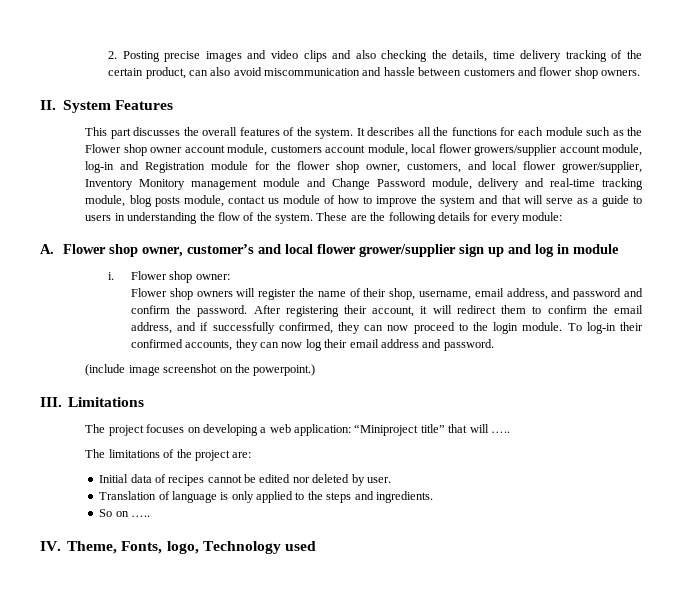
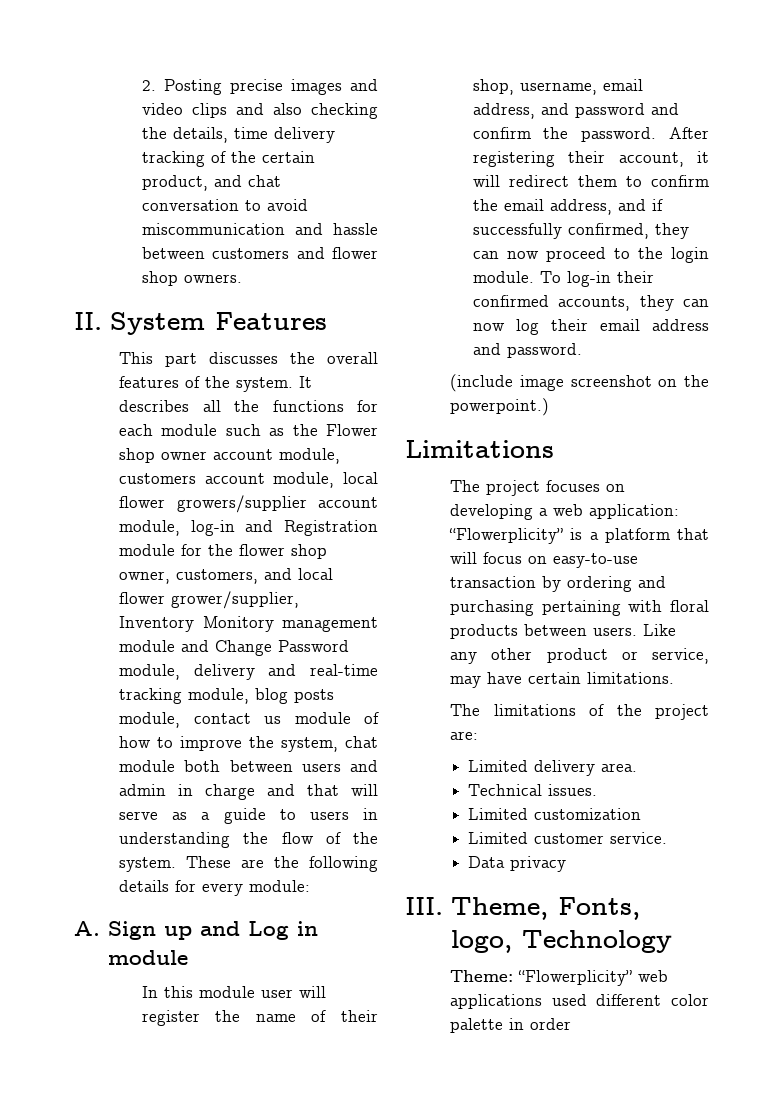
- 2. Posting precise images and video clips and also checking the details, time delivery tracking of the certain product, can also avoid miscommunication and hassle between customers and flower shop owners.
+ 2. Posting precise images and video clips and also checking the details, time delivery tracking of the certain product, and chat conversation to avoid miscommunication and hassle between customers and flower shop owners.
- It describes all the functions for each module such as the Flower shop owner account module, customers account module, local flower growers/supplier account module, log-in and Registration module for the flower shop owner, customers, and local flower grower/supplier, Inventory Monitory management module and Change Password module, delivery and real-time tracking module, blog posts module, contact us module of how to improve the system and that will serve as a guide to users in understanding the flow of the system.
+ It describes all the functions for each module such as the Flower shop owner account module, customers account module, local flower growers/supplier account module, log-in and Registration module for the flower shop owner, customers, and local flower grower/supplier, Inventory Monitory management module and Change Password module, delivery and real-time tracking module, blog posts module, contact us module of how to improve the system, chat module both between users and admin in charge and that will serve as a guide to users in understanding the flow of the system.
- A. Flower shop owner, customer’s and local flower grower/supplier sign up and log in module
+ A. Sign up and Log in module
- i. Flower shop owner:
- Flower shop owners will register the name of their shop, username, email address, and password and confirm the password.
+ In this module user will register the name of their shop, username, email address, and password and confirm the password.
- III. Limitations
+ Limitations
- The project focuses on developing a web application: “Miniproject title” that will …..
+ The project focuses on developing a web application: “Flowerplicity” is a platform that will focus on easy-to-use transaction by ordering and purchasing pertaining with floral products between users. Like any other product or service, may have certain limitations.
- Initial data of recipes cannot be edited nor deleted by user.
- Translation of language is only applied to the steps and ingredients.
- So on …..
- IV. Theme, Fonts, logo, Technology used
+ Limited delivery area.
+ Technical issues.
+ Limited customization
+ Limited customer service.
+ Data privacy
+ III. Theme, Fonts, logo, Technology
+ Theme: “Flowerplicity” web applications used different color palette in order

